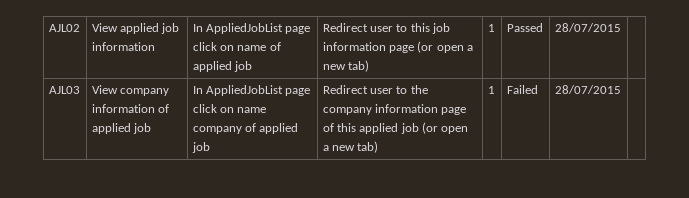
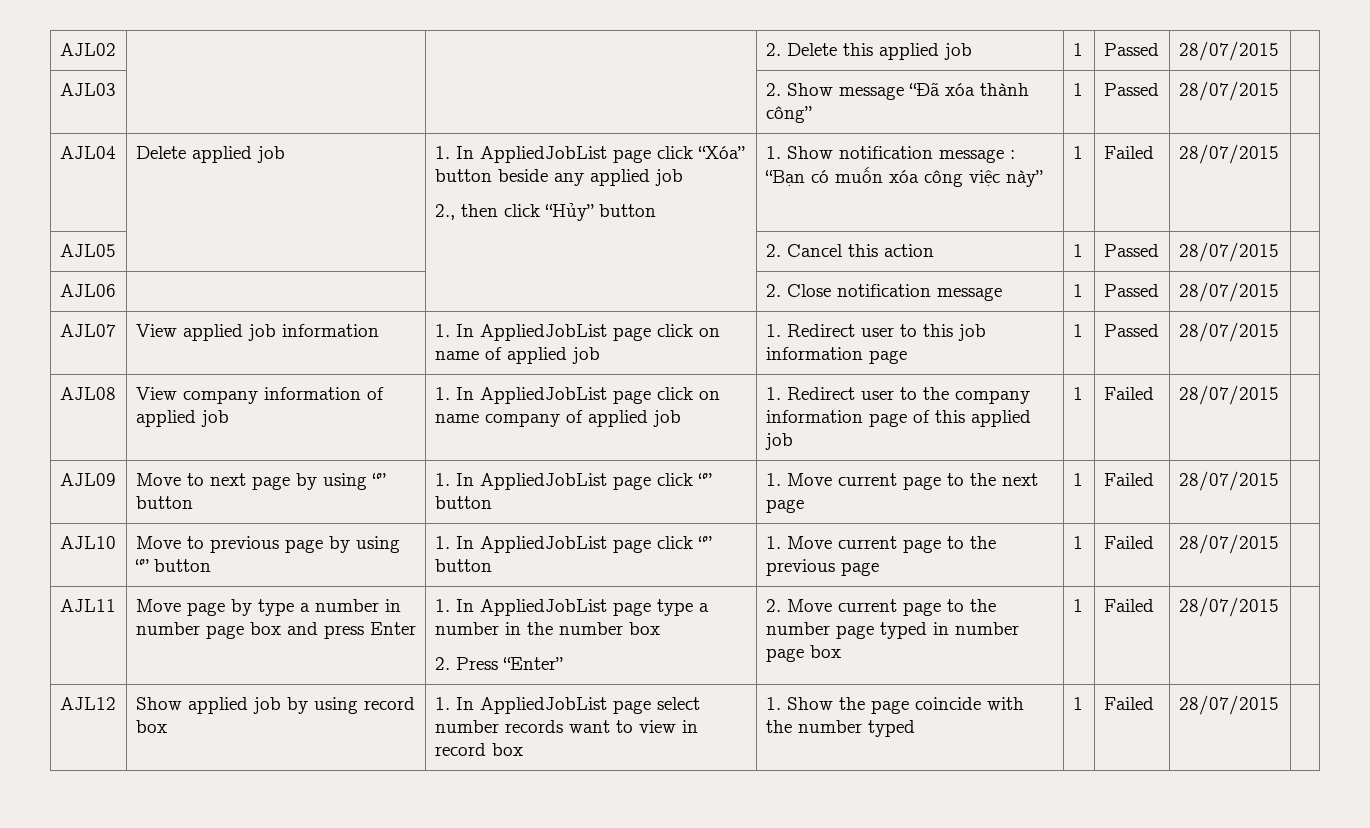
- AJL02 | View applied job information | In AppliedJobList page click on name of applied job | Redirect user to this job information page (or open a new tab) | 1 | Passed | 28/07/2015 |
- AJL03 | View company information of applied job | In AppliedJobList page click on name company of applied job | Redirect user to the company information page of this applied job (or open a new tab) | 1 | Failed | 28/07/2015 |
+ AJL02 | | | 2. Delete this applied job | 1 | Passed | 28/07/2015 |
+ AJL03 | | | 2. Show message “Đã xóa thành công” | 1 | Passed | 28/07/2015 |
+ AJL04 | Delete applied job | 1. In AppliedJobList page click “Xóa” button beside any applied job
+ 2., then click “Hủy” button | 1. Show notification message : “Bạn có muốn xóa công việc này” | 1 | Failed | 28/07/2015 |
+ AJL05 | | | 2. Cancel this action | 1 | Passed | 28/07/2015 |
+ AJL06 | | | 2. Close notification message | 1 | Passed | 28/07/2015 |
+ AJL07 | View applied job information | 1. In AppliedJobList page click on name of applied job | 1. Redirect user to this job information page | 1 | Passed | 28/07/2015 |
+ AJL08 | View company information of applied job | 1. In AppliedJobList page click on name company of applied job | 1. Redirect user to the company information page of this applied job | 1 | Failed | 28/07/2015 |
+ AJL09 | Move to next page by using “” button | 1. In AppliedJobList page click “” button | 1. Move current page to the next page | 1 | Failed | 28/07/2015 |
+ AJL10 | Move to previous page by using “” button | 1. In AppliedJobList page click “” button | 1. Move current page to the previous page | 1 | Failed | 28/07/2015 |
+ AJL11 | Move page by type a number in number page box and press Enter | 1. In AppliedJobList page type a number in the number box
+ 2. Press “Enter” | 2. Move current page to the number page typed in number page box | 1 | Failed | 28/07/2015 |
+ AJL12 | Show applied job by using record box | 1. In AppliedJobList page select number records want to view in record box | 1. Show the page coincide with the number typed | 1 | Failed | 28/07/2015 |

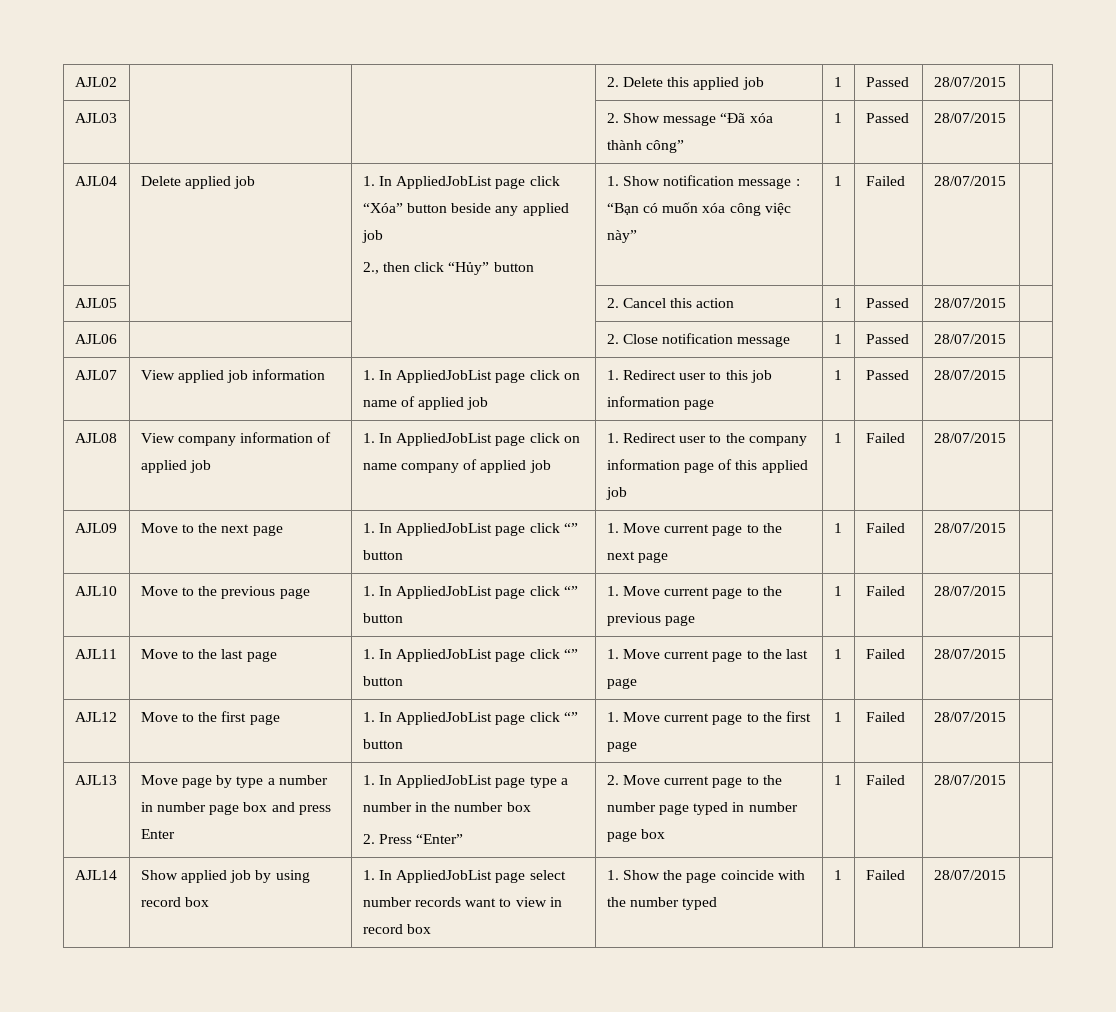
- AJL09 | Move to next page by using “” button | 1. In AppliedJobList page click “” button | 1. Move current page to the next page | 1 | Failed | 28/07/2015 |
+ AJL09 | Move to the next page | 1. In AppliedJobList page click “” button | 1. Move current page to the next page | 1 | Failed | 28/07/2015 |
- AJL10 | Move to previous page by using “” button | 1. In AppliedJobList page click “” button | 1. Move current page to the previous page | 1 | Failed | 28/07/2015 |
+ AJL10 | Move to the previous page | 1. In AppliedJobList page click “” button | 1. Move current page to the previous page | 1 | Failed | 28/07/2015 |
+ Move to the last page | 1. In AppliedJobList page click “” button | 1. Move current page to the last page | 1 | Failed | 28/07/2015 |
+ AJL12 | Move to the first page | 1. In AppliedJobList page click “” button | 1. Move current page to the first page | 1 | Failed | 28/07/2015 |
+ AJL13
- AJL12 | Show applied job by using record box | 1. In AppliedJobList page select number records want to view in record box | 1. Show the page coincide with the number typed | 1 | Failed | 28/07/2015 |
+ AJL14 | Show applied job by using record box | 1. In AppliedJobList page select number records want to view in record box | 1. Show the page coincide with the number typed | 1 | Failed | 28/07/2015 |

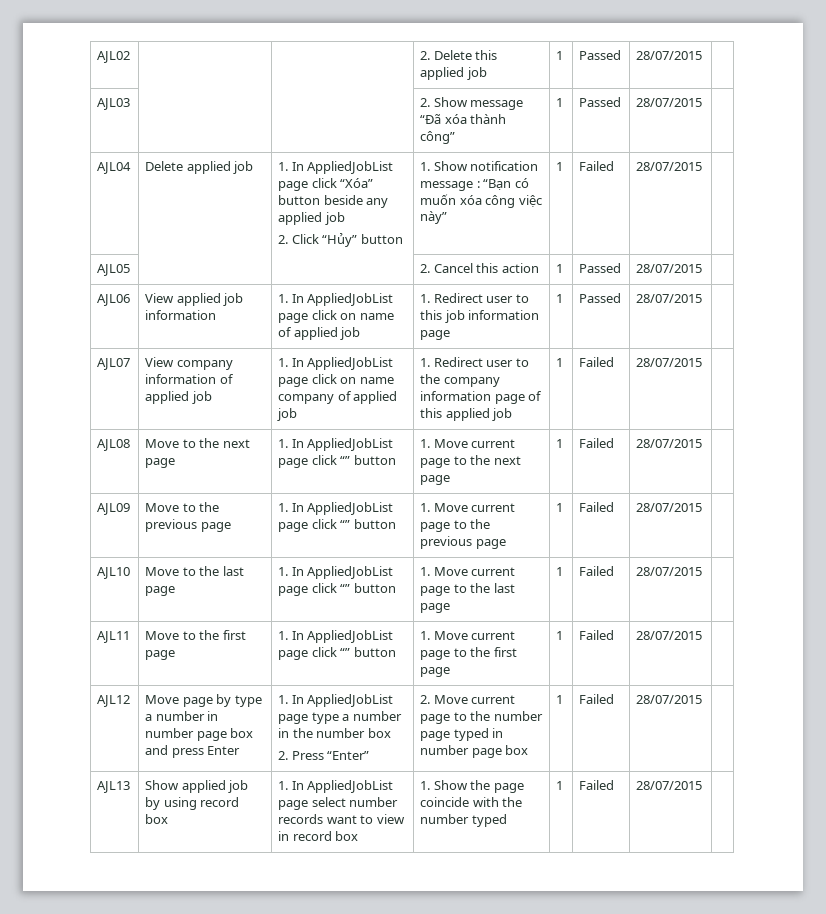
  AJL04 | Delete applied job | 1. In AppliedJobList page click “Xóa” button beside any applied job
- 2., then click “Hủy” button | 1. Show notification message : “Bạn có muốn xóa công việc này” | 1 | Failed | 28/07/2015 |
+ 2. Click “Hủy” button | 1. Show notification message : “Bạn có muốn xóa công việc này” | 1 | Failed | 28/07/2015 |
- AJL06 | | | 2. Close notification message | 1 | Passed | 28/07/2015 |
- AJL07 | View applied job information | 1. In AppliedJobList page click on name of applied job | 1. Redirect user to this job information page | 1 | Passed | 28/07/2015 |
+ AJL06 | View applied job information | 1. In AppliedJobList page click on name of applied job | 1. Redirect user to this job information page | 1 | Passed | 28/07/2015 |
- AJL08 | View company information of applied job | 1. In AppliedJobList page click on name company of applied job | 1. Redirect user to the company information page of this applied job | 1 | Failed | 28/07/2015 |
+ AJL07 | View company information of applied job | 1. In AppliedJobList page click on name company of applied job | 1. Redirect user to the company information page of this applied job | 1 | Failed | 28/07/2015 |
- AJL09 | Move to the next page | 1. In AppliedJobList page click “” button | 1. Move current page to the next page | 1 | Failed | 28/07/2015 |
+ AJL08 | Move to the next page | 1. In AppliedJobList page click “” button | 1. Move current page to the next page | 1 | Failed | 28/07/2015 |
- AJL10 | Move to the previous page | 1. In AppliedJobList page click “” button | 1. Move current page to the previous page | 1 | Failed | 28/07/2015 |
+ AJL09 | Move to the previous page | 1. In AppliedJobList page click “” button | 1. Move current page to the previous page | 1 | Failed | 28/07/2015 |
- AJL11 | Move to the last page | 1. In AppliedJobList page click “” button | 1. Move current page to the last page | 1 | Failed | 28/07/2015 |
+ AJL10 | Move to the last page | 1. In AppliedJobList page click “” button | 1. Move current page to the last page | 1 | Failed | 28/07/2015 |
- AJL12 | Move to the first page | 1. In AppliedJobList page click “” button | 1. Move current page to the first page | 1 | Failed | 28/07/2015 |
+ AJL11 | Move to the first page | 1. In AppliedJobList page click “” button | 1. Move current page to the first page | 1 | Failed | 28/07/2015 |
- AJL13
+ AJL12
- AJL14 | Show applied job by using record box | 1. In AppliedJobList page select number records want to view in record box | 1. Show the page coincide with the number typed | 1 | Failed | 28/07/2015 |
+ AJL13 | Show applied job by using record box | 1. In AppliedJobList page select number records want to view in record box | 1. Show the page coincide with the number typed | 1 | Failed | 28/07/2015 |

